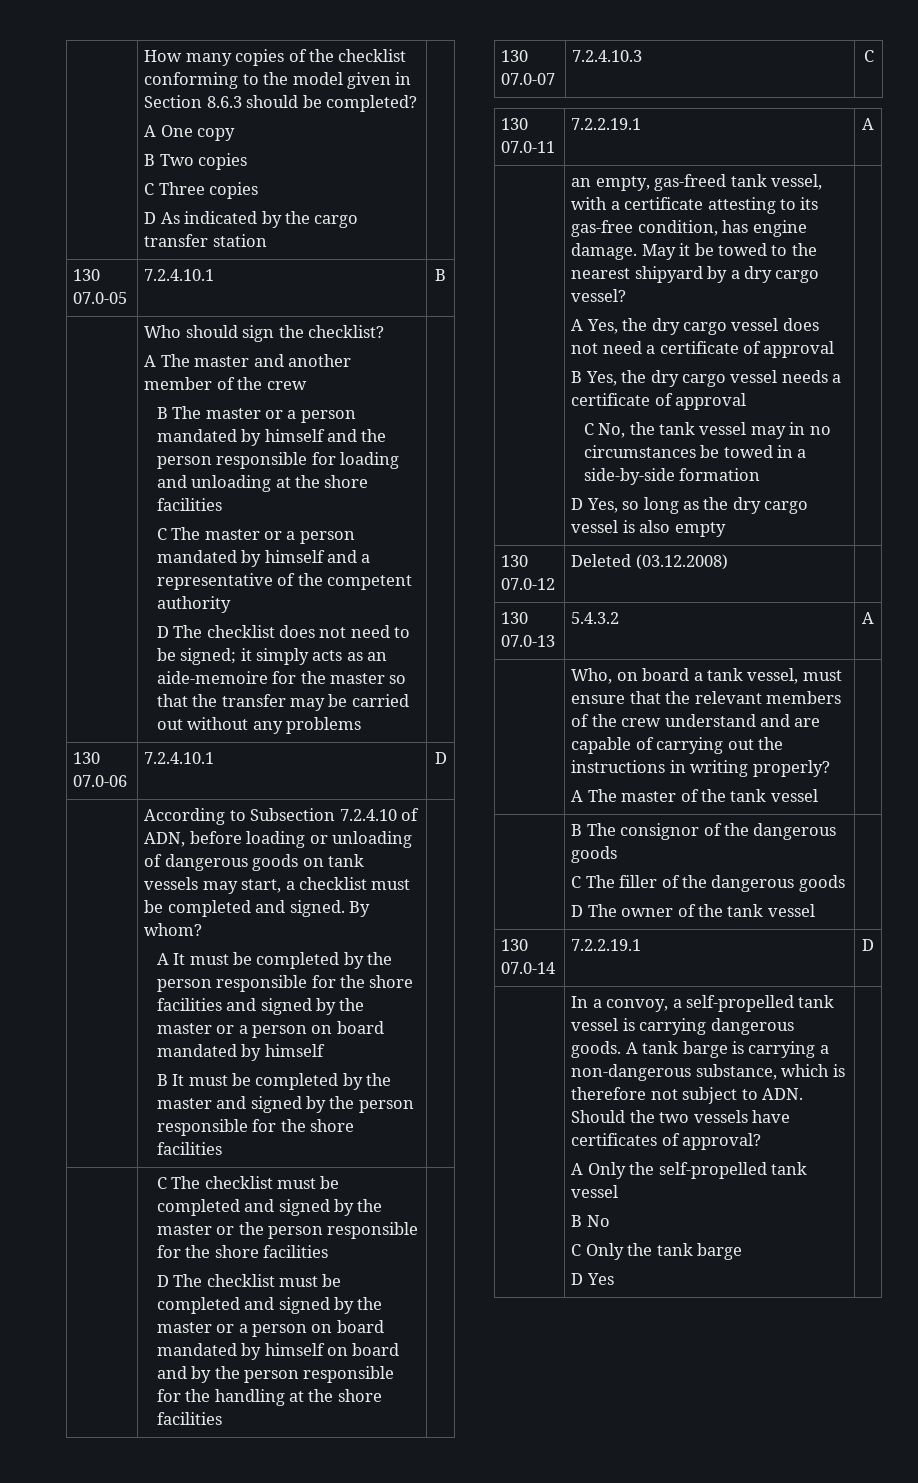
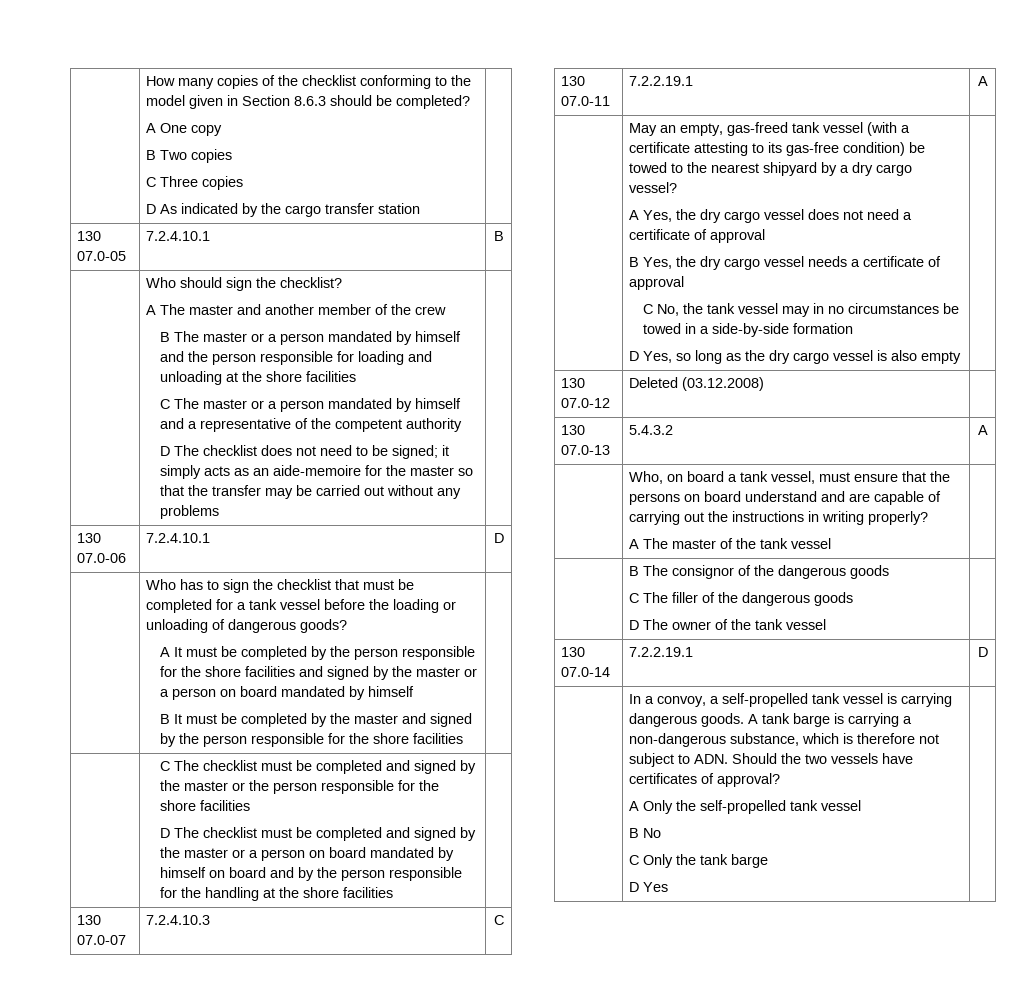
- According to Subsection 7.2.4.10 of ADN, before loading or unloading of dangerous goods on tank vessels may start, a checklist must be completed and signed. By whom?
+ Who has to sign the checklist that must be completed for a tank vessel before the loading or unloading of dangerous goods?
- an empty, gas-freed tank vessel, with a certificate attesting to its gas-free condition, has engine damage. May it be towed to the nearest shipyard by a dry cargo vessel?
+ May an empty, gas-freed tank vessel (with a certificate attesting to its gas-free condition) be towed to the nearest shipyard by a dry cargo vessel?
- | Who, on board a tank vessel, must ensure that the relevant members of the crew understand and are capable of carrying out the instructions in writing properly?
+ | Who, on board a tank vessel, must ensure that the persons on board understand and are capable of carrying out the instructions in writing properly?

